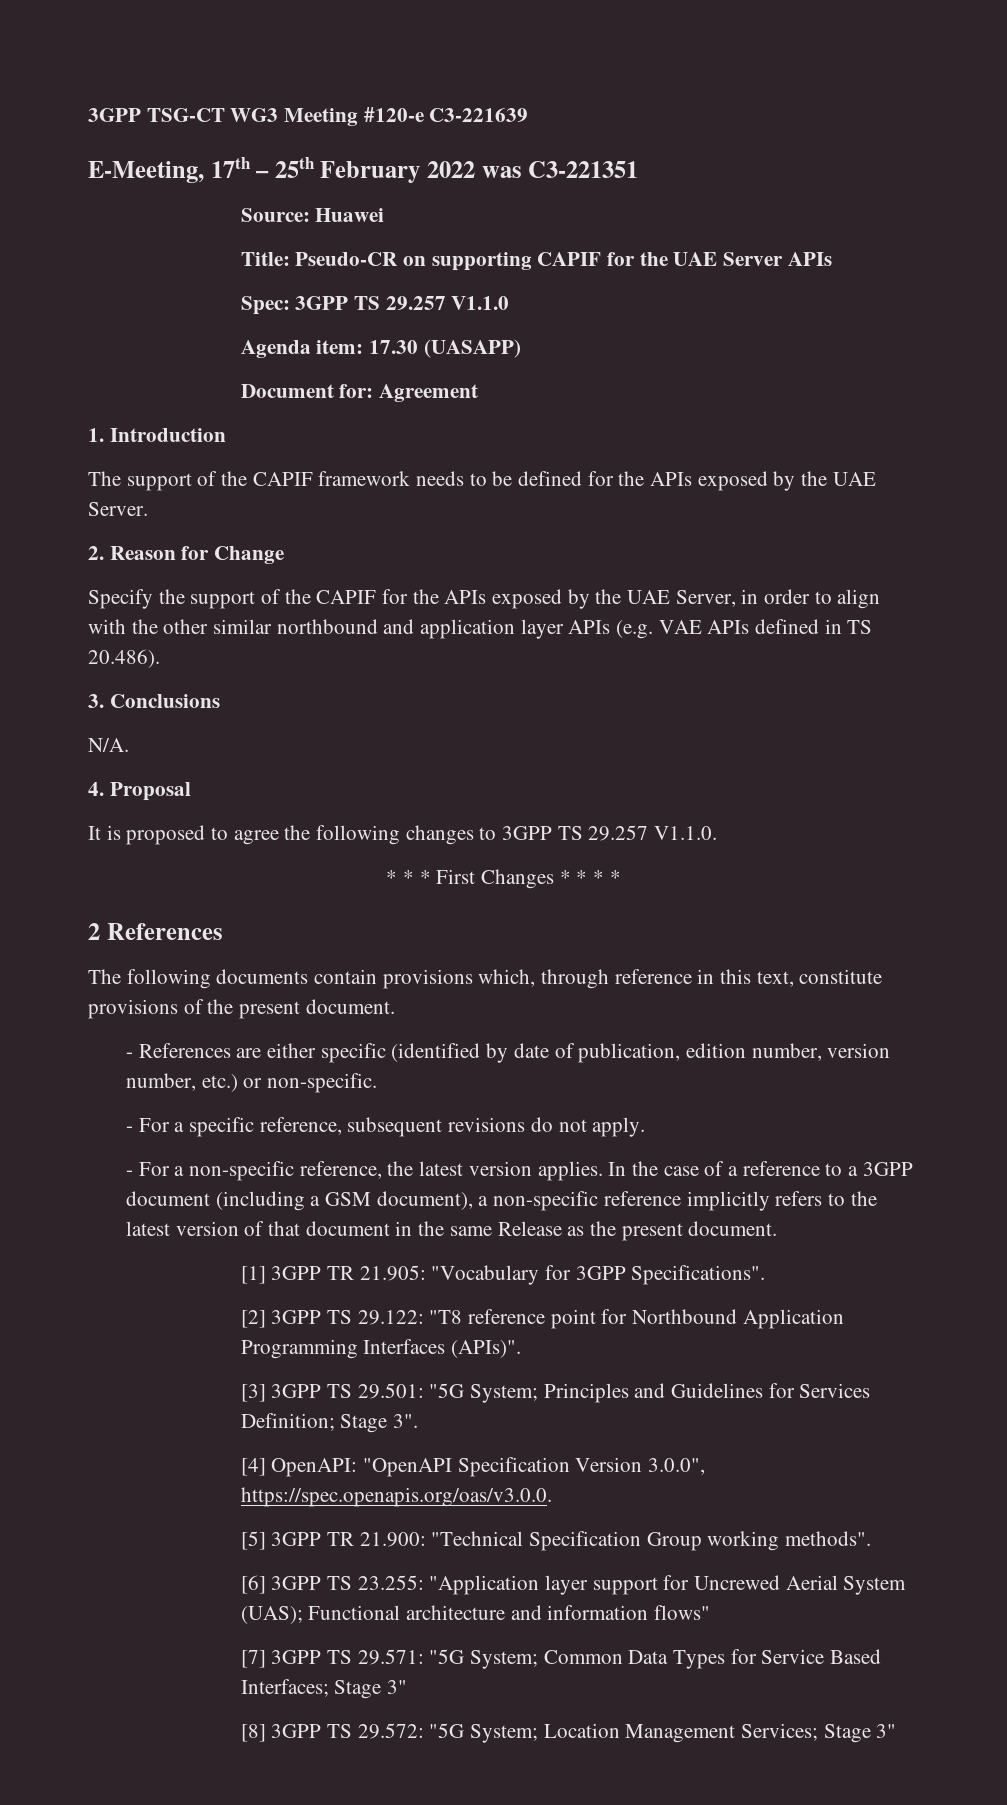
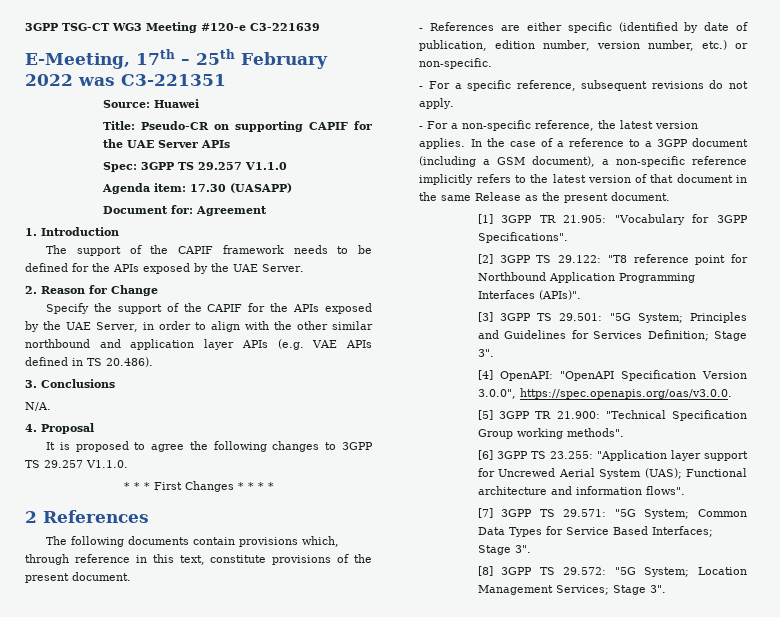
- [6] 3GPP TS 23.255: "Application layer support for Uncrewed Aerial System (UAS); Functional architecture and information flows"
+ [6] 3GPP TS 23.255: "Application layer support for Uncrewed Aerial System (UAS); Functional architecture and information flows".
- [7] 3GPP TS 29.571: "5G System; Common Data Types for Service Based Interfaces; Stage 3"
+ [7] 3GPP TS 29.571: "5G System; Common Data Types for Service Based Interfaces; Stage 3".
- [8] 3GPP TS 29.572: "5G System; Location Management Services; Stage 3"
+ [8] 3GPP TS 29.572: "5G System; Location Management Services; Stage 3".

